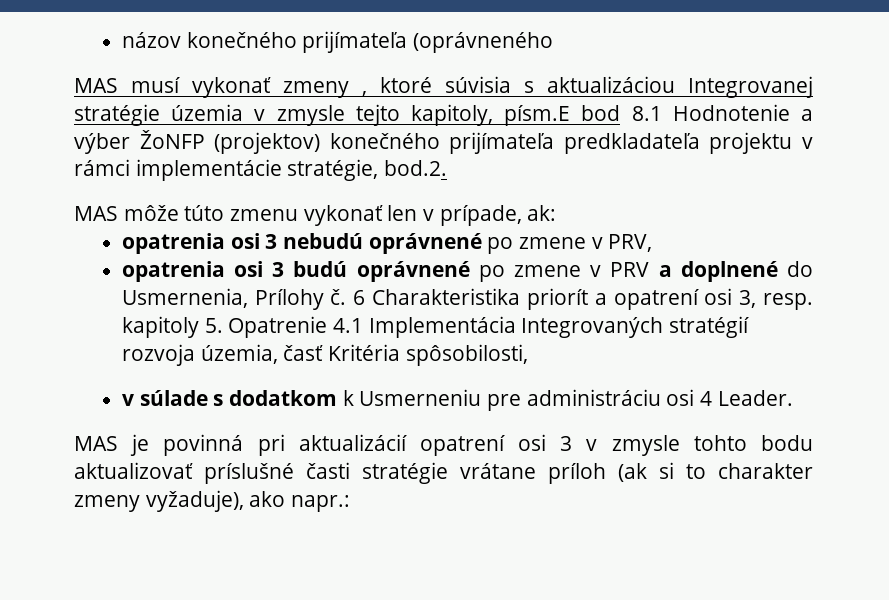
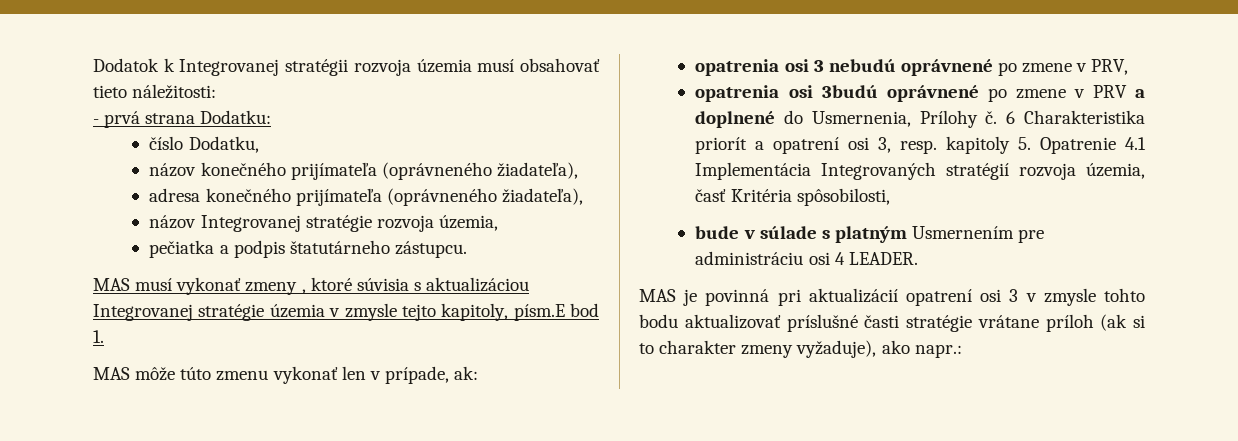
- názov konečného prijímateľa (oprávneného
+ Dodatok k Integrovanej stratégii rozvoja územia musí obsahovať tieto náležitosti:
+ - prvá strana Dodatku:
+ číslo Dodatku,
+ názov konečného prijímateľa (oprávneného žiadateľa),
+ adresa konečného prijímateľa (oprávneného žiadateľa),
+ názov Integrovanej stratégie rozvoja územia,
+ pečiatka a podpis štatutárneho zástupcu.
- MAS musí vykonať zmeny , ktoré súvisia s aktualizáciou Integrovanej stratégie územia v zmysle tejto kapitoly, písm.E bod 8.1 Hodnotenie a výber ŽoNFP (projektov) konečného prijímateľa predkladateľa projektu v rámci implementácie stratégie, bod.2.
+ MAS musí vykonať zmeny , ktoré súvisia s aktualizáciou Integrovanej stratégie územia v zmysle tejto kapitoly, písm.E bod 1.
- opatrenia osi 3 budú oprávnené po zmene v PRV a doplnené do Usmernenia, Prílohy č.
+ opatrenia osi 3budú oprávnené po zmene v PRV a doplnené do Usmernenia, Prílohy č.
- v súlade s dodatkom k Usmerneniu pre administráciu osi 4 Leader.
+ bude v súlade s platným Usmernením pre administráciu osi 4 LEADER.

